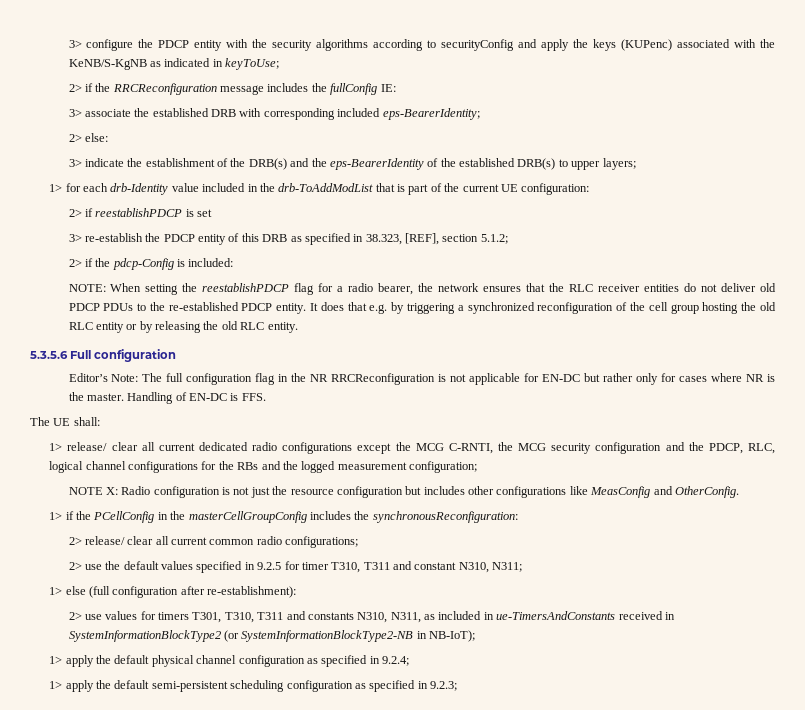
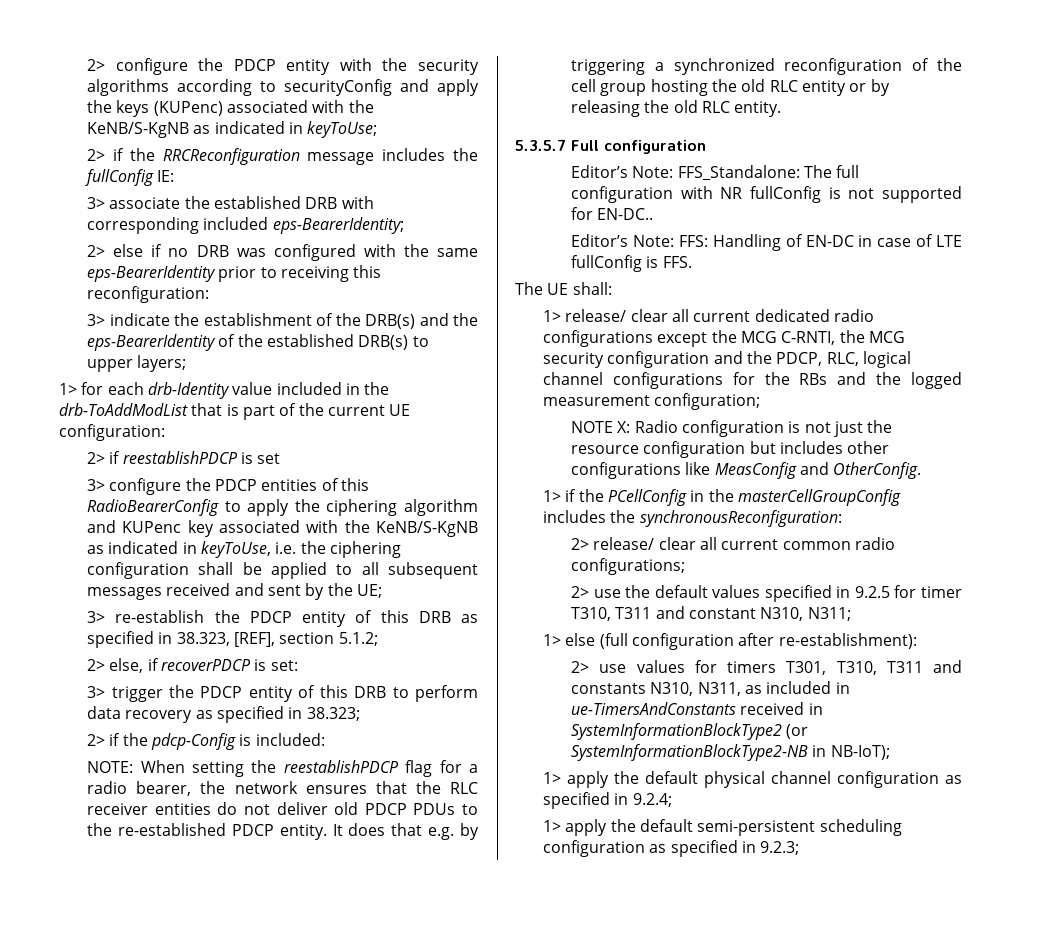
- 3> configure the PDCP entity with the security algorithms according to securityConfig and apply the keys (KUPenc) associated with the KeNB/S-KgNB as indicated in keyToUse;
+ 2> configure the PDCP entity with the security algorithms according to securityConfig and apply the keys (KUPenc) associated with the KeNB/S-KgNB as indicated in keyToUse;
- 2> else:
+ 2> else if no DRB was configured with the same eps-BearerIdentity prior to receiving this reconfiguration:
+ 3> configure the PDCP entities of this RadioBearerConfig to apply the ciphering algorithm and KUPenc key associated with the KeNB/S-KgNB as indicated in keyToUse, i.e. the ciphering configuration shall be applied to all subsequent messages received and sent by the UE;
+ 2> else, if recoverPDCP is set:
+ 3> trigger the PDCP entity of this DRB to perform data recovery as specified in 38.323;
- 5.3.5.6 Full configuration
+ 5.3.5.7 Full configuration
- Editor’s Note: The full configuration flag in the NR RRCReconfiguration is not applicable for EN-DC but rather only for cases where NR is the master. Handling of EN-DC is FFS.
+ Editor’s Note: FFS_Standalone: The full configuration with NR fullConfig is not supported for EN-DC..
+ Editor’s Note: FFS: Handling of EN-DC in case of LTE fullConfig is FFS.

